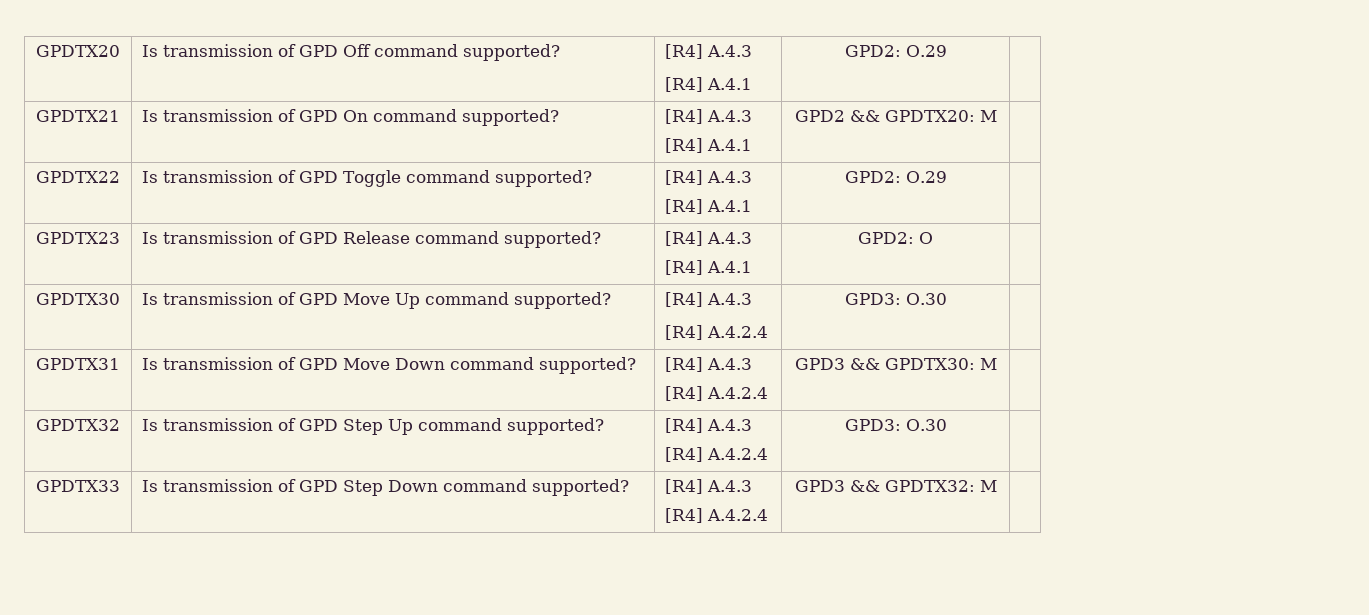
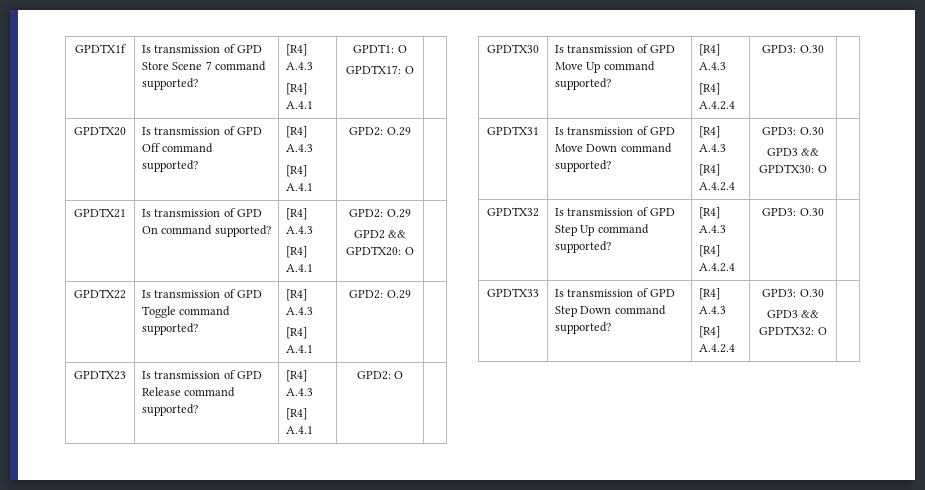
+ GPDTX1f | Is transmission of GPD Store Scene 7 command supported? | [R4] A.4.3
+ [R4] A.4.1 | GPDT1: O
+ GPDTX17: O |
  GPDTX21 | Is transmission of GPD On command supported? | [R4] A.4.3
- [R4] A.4.1 | GPD2 && GPDTX20: M |
+ [R4] A.4.1 | GPD2: O.29
+ GPD2 && GPDTX20: O |
  GPDTX31 | Is transmission of GPD Move Down command supported? | [R4] A.4.3
- [R4] A.4.2.4 | GPD3 && GPDTX30: M |
+ [R4] A.4.2.4 | GPD3: O.30
+ GPD3 && GPDTX30: O |
  GPDTX33 | Is transmission of GPD Step Down command supported? | [R4] A.4.3
- [R4] A.4.2.4 | GPD3 && GPDTX32: M |
+ [R4] A.4.2.4 | GPD3: O.30
+ GPD3 && GPDTX32: O |

